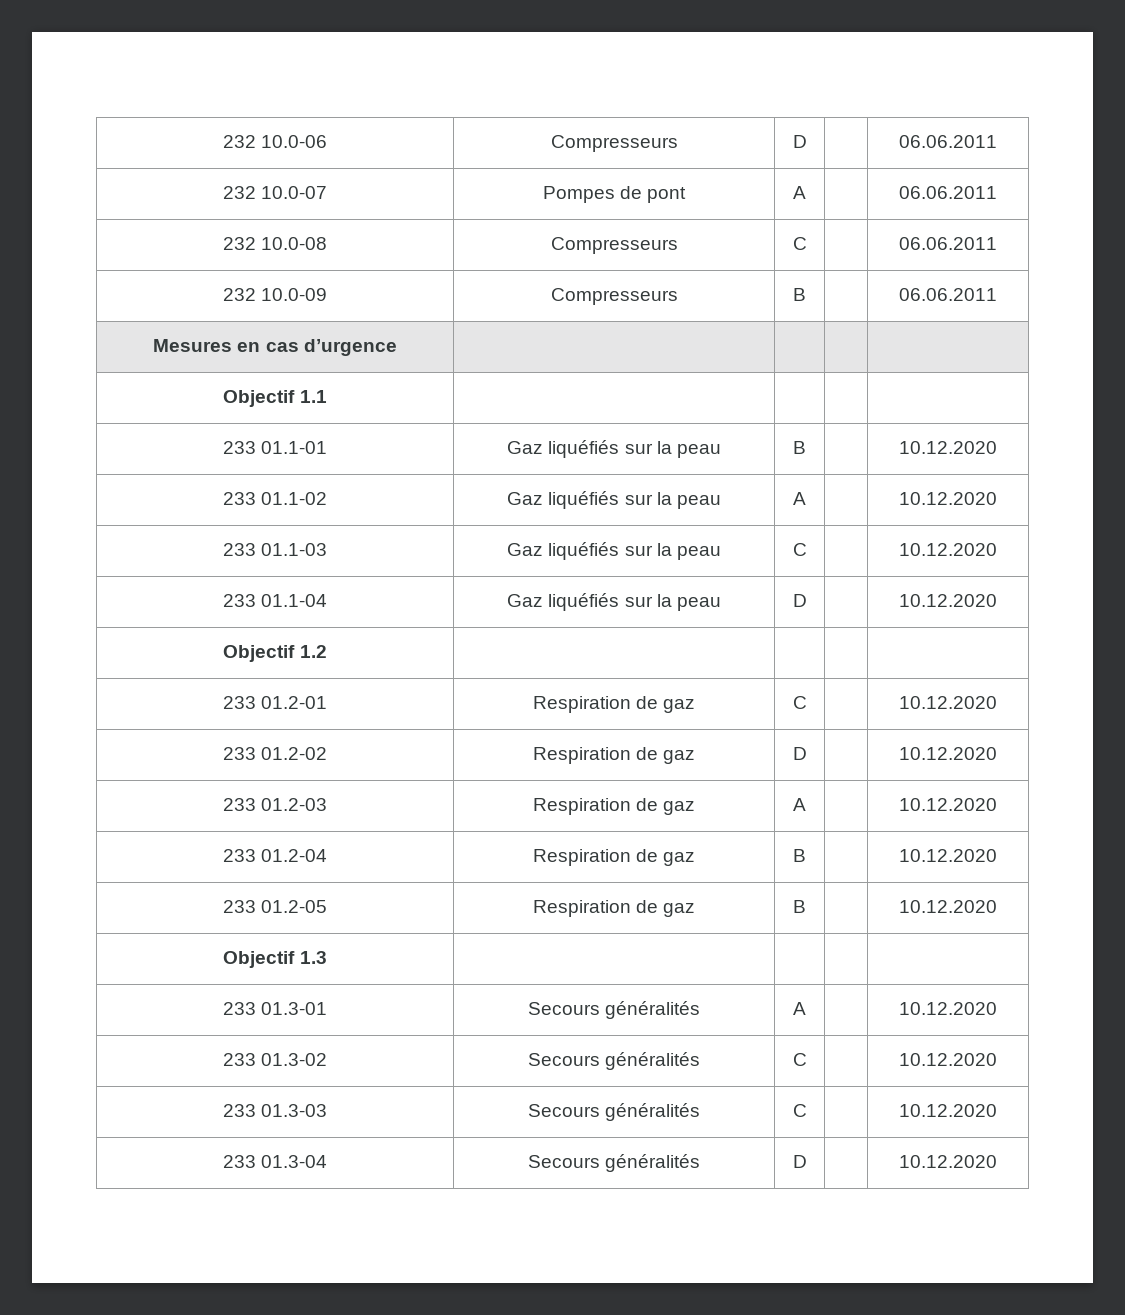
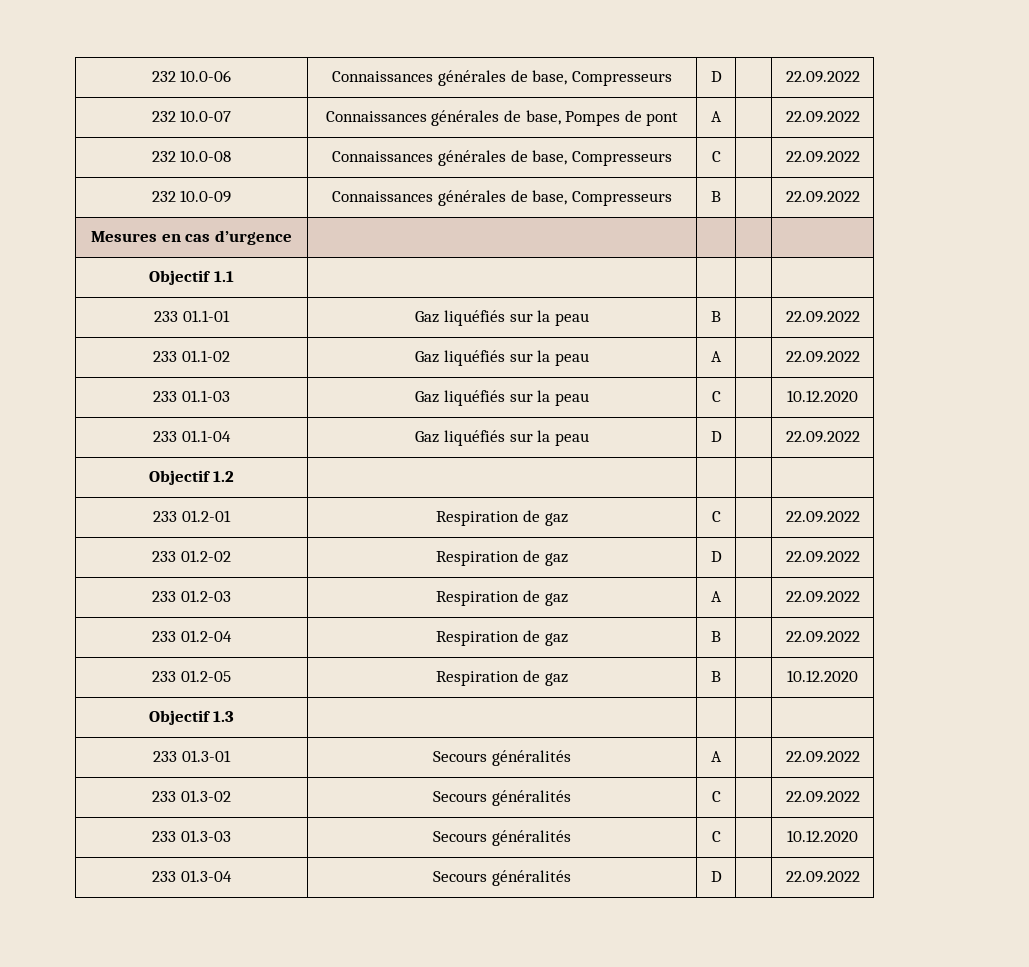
- 232 10.0-06 | Compresseurs | D | | 06.06.2011
+ 232 10.0-06 | Connaissances générales de base, Compresseurs | D | | 22.09.2022
- 232 10.0-07 | Pompes de pont | A | | 06.06.2011
+ 232 10.0-07 | Connaissances générales de base, Pompes de pont | A | | 22.09.2022
- 232 10.0-08 | Compresseurs | C | | 06.06.2011
+ 232 10.0-08 | Connaissances générales de base, Compresseurs | C | | 22.09.2022
- 232 10.0-09 | Compresseurs | B | | 06.06.2011
+ 232 10.0-09 | Connaissances générales de base, Compresseurs | B | | 22.09.2022
- 233 01.1-01 | Gaz liquéfiés sur la peau | B | | 10.12.2020
+ 233 01.1-01 | Gaz liquéfiés sur la peau | B | | 22.09.2022
- 233 01.1-02 | Gaz liquéfiés sur la peau | A | | 10.12.2020
+ 233 01.1-02 | Gaz liquéfiés sur la peau | A | | 22.09.2022
- 233 01.1-04 | Gaz liquéfiés sur la peau | D | | 10.12.2020
+ 233 01.1-04 | Gaz liquéfiés sur la peau | D | | 22.09.2022
- 233 01.2-01 | Respiration de gaz | C | | 10.12.2020
+ 233 01.2-01 | Respiration de gaz | C | | 22.09.2022
- 233 01.2-02 | Respiration de gaz | D | | 10.12.2020
+ 233 01.2-02 | Respiration de gaz | D | | 22.09.2022
- 233 01.2-03 | Respiration de gaz | A | | 10.12.2020
+ 233 01.2-03 | Respiration de gaz | A | | 22.09.2022
- 233 01.2-04 | Respiration de gaz | B | | 10.12.2020
+ 233 01.2-04 | Respiration de gaz | B | | 22.09.2022
- 233 01.3-01 | Secours généralités | A | | 10.12.2020
+ 233 01.3-01 | Secours généralités | A | | 22.09.2022
- 233 01.3-02 | Secours généralités | C | | 10.12.2020
+ 233 01.3-02 | Secours généralités | C | | 22.09.2022
- 233 01.3-04 | Secours généralités | D | | 10.12.2020
+ 233 01.3-04 | Secours généralités | D | | 22.09.2022

